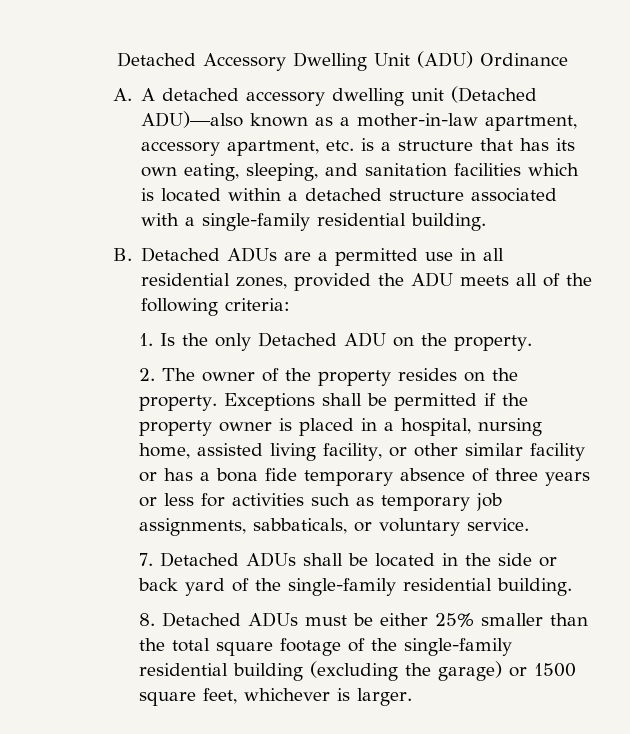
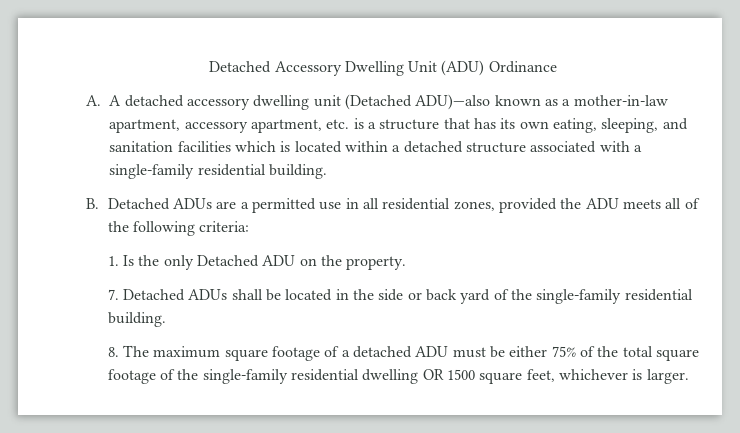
- 2. The owner of the property resides on the property. Exceptions shall be permitted if the property owner is placed in a hospital, nursing home, assisted living facility, or other similar facility or has a bona fide temporary absence of three years or less for activities such as temporary job assignments, sabbaticals, or voluntary service.
- 8. Detached ADUs must be either 25% smaller than the total square footage of the single-family residential building (excluding the garage) or 1500 square feet, whichever is larger.
+ 8. The maximum square footage of a detached ADU must be either 75% of the total square footage of the single-family residential dwelling OR 1500 square feet, whichever is larger.

